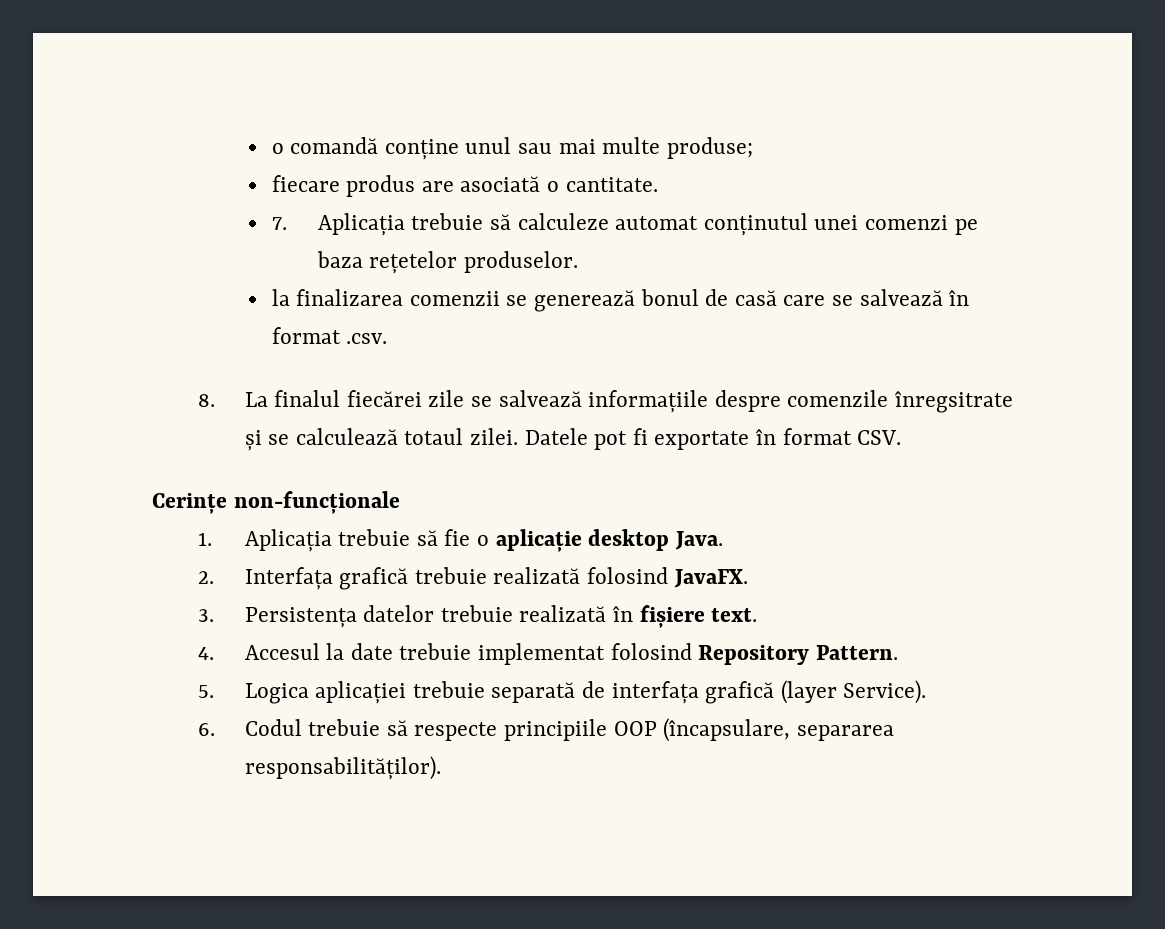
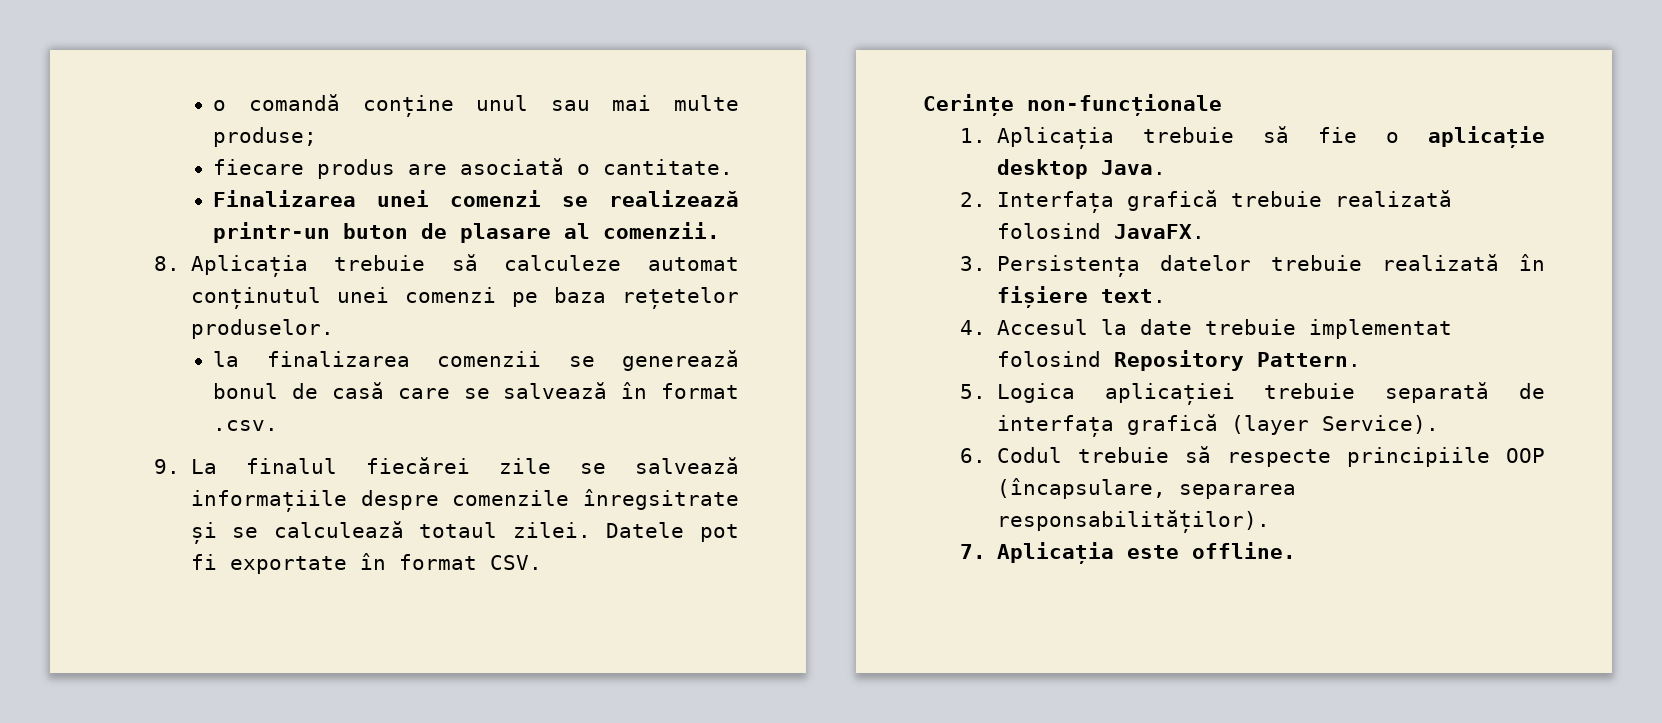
- 7. Aplicația trebuie să calculeze automat conținutul unei comenzi pe baza rețetelor produselor.
+ Finalizarea unei comenzi se realizează printr-un buton de plasare al comenzii.
+ 8. Aplicația trebuie să calculeze automat conținutul unei comenzi pe baza rețetelor produselor.
- 8. La finalul fiecărei zile se salvează informațiile despre comenzile înregsitrate și se calculează totaul zilei.
+ 9. La finalul fiecărei zile se salvează informațiile despre comenzile înregsitrate și se calculează totaul zilei.
+ 7. Aplicația este offline.

